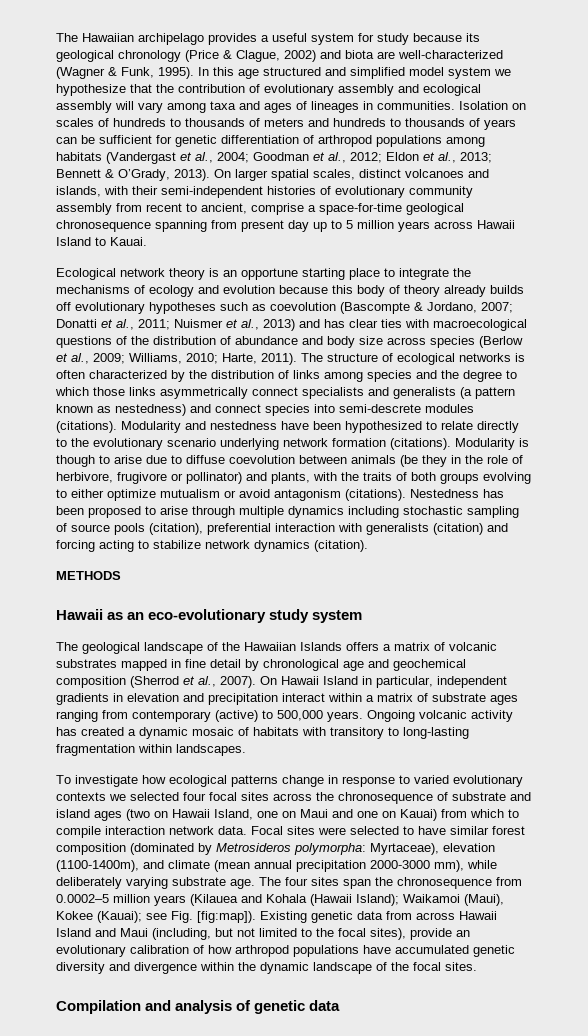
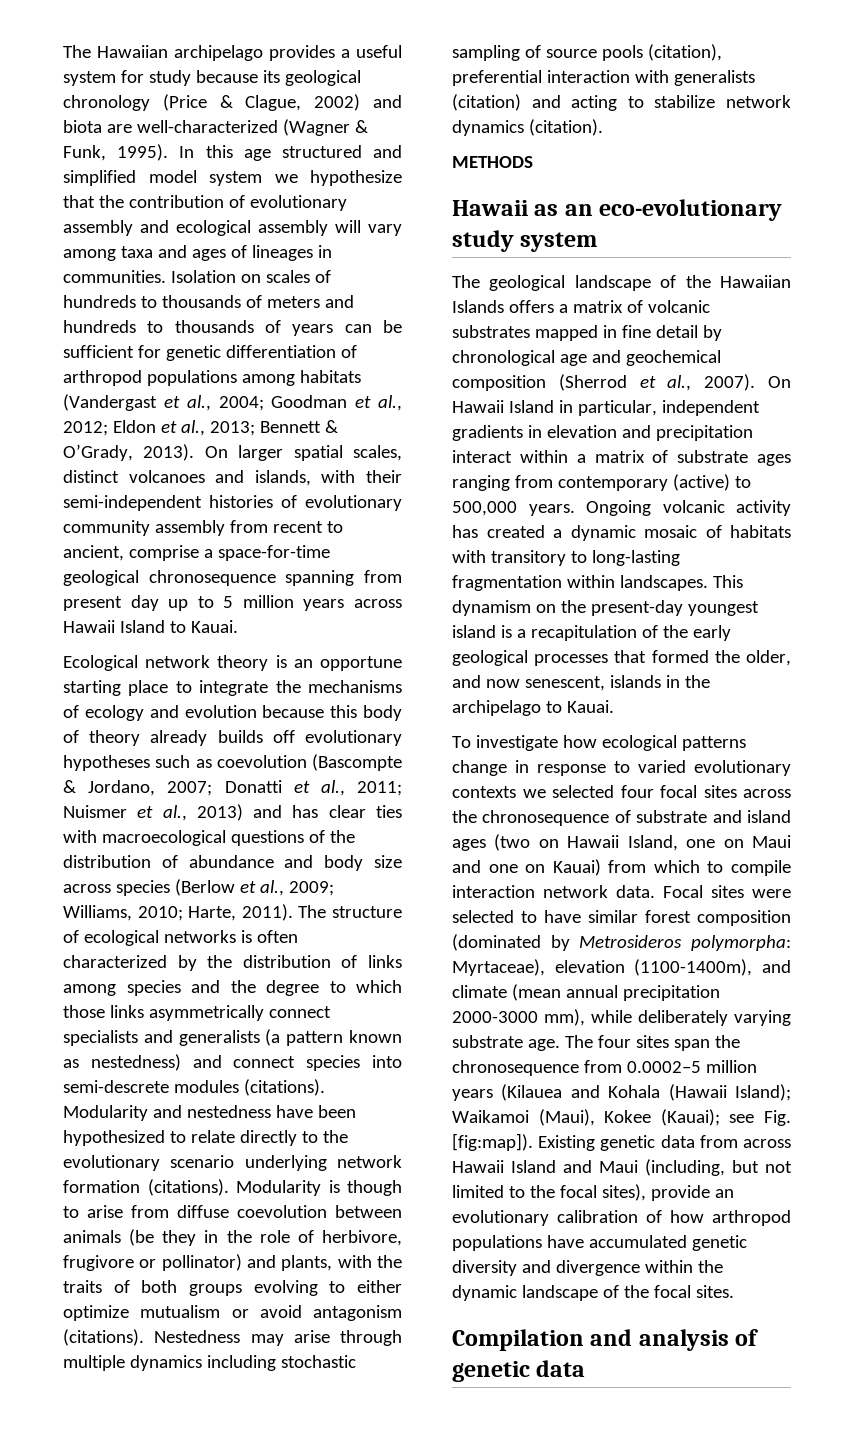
- Modularity is though to arise due to diffuse coevolution between animals (be they in the role of herbivore, frugivore or pollinator) and plants, with the traits of both groups evolving to either optimize mutualism or avoid antagonism (citations).
+ Modularity is though to arise from diffuse coevolution between animals (be they in the role of herbivore, frugivore or pollinator) and plants, with the traits of both groups evolving to either optimize mutualism or avoid antagonism (citations).
- Nestedness has been proposed to arise through multiple dynamics including stochastic sampling of source pools (citation), preferential interaction with generalists (citation) and forcing acting to stabilize network dynamics (citation).
+ Nestedness may arise through multiple dynamics including stochastic sampling of source pools (citation), preferential interaction with generalists (citation) and acting to stabilize network dynamics (citation).
+ This dynamism on the present-day youngest island is a recapitulation of the early geological processes that formed the older, and now senescent, islands in the archipelago to Kauai.

